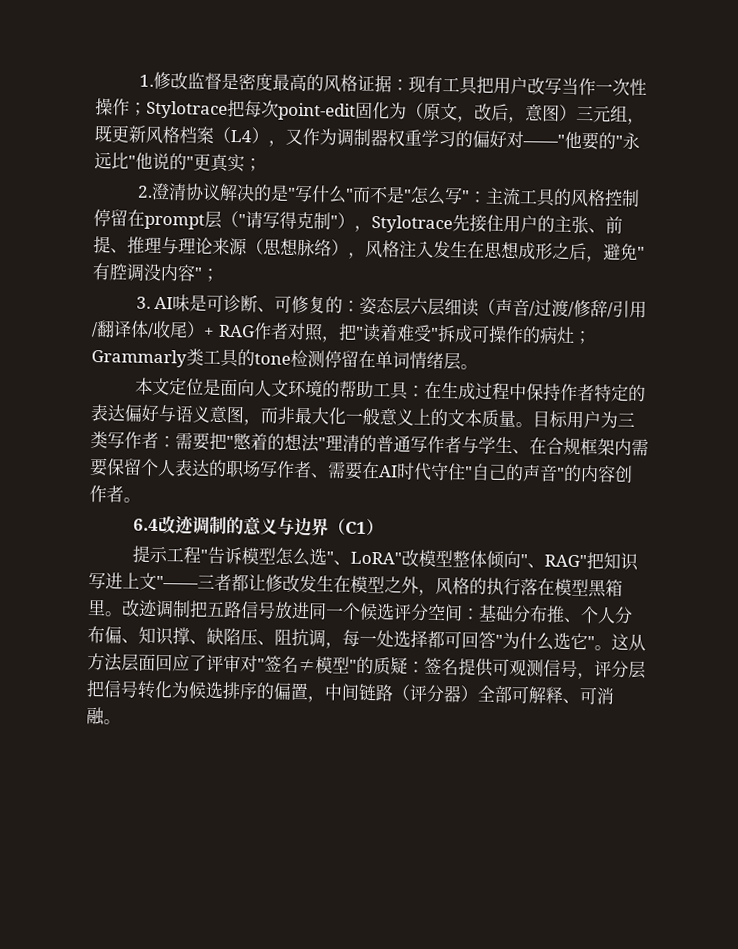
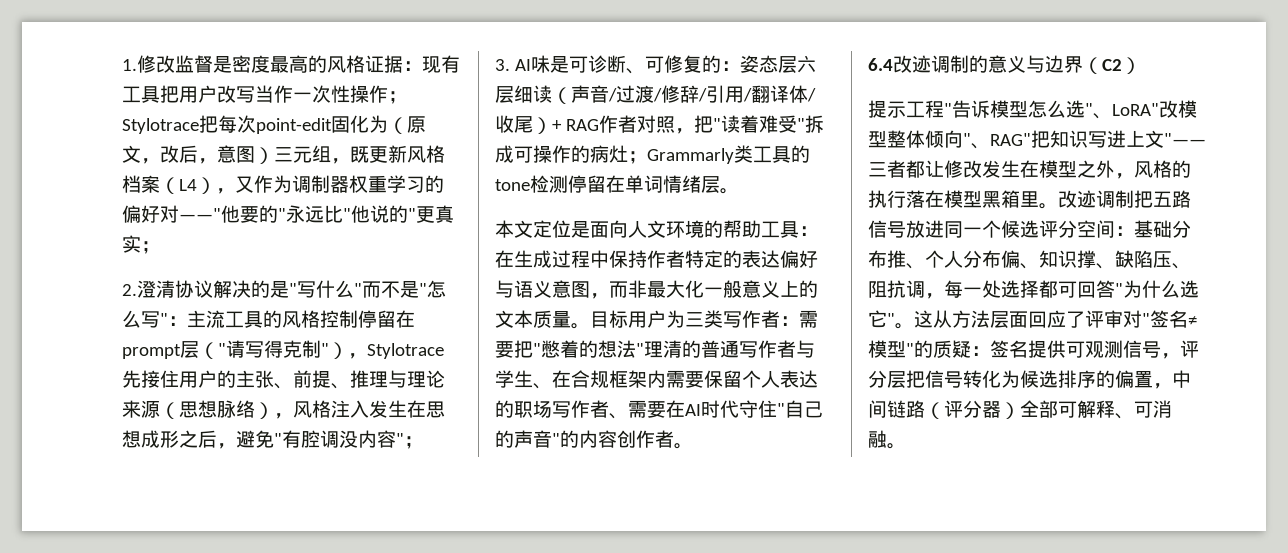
- 6.4改迹调制的意义与边界（C1）
+ 6.4改迹调制的意义与边界（C2）

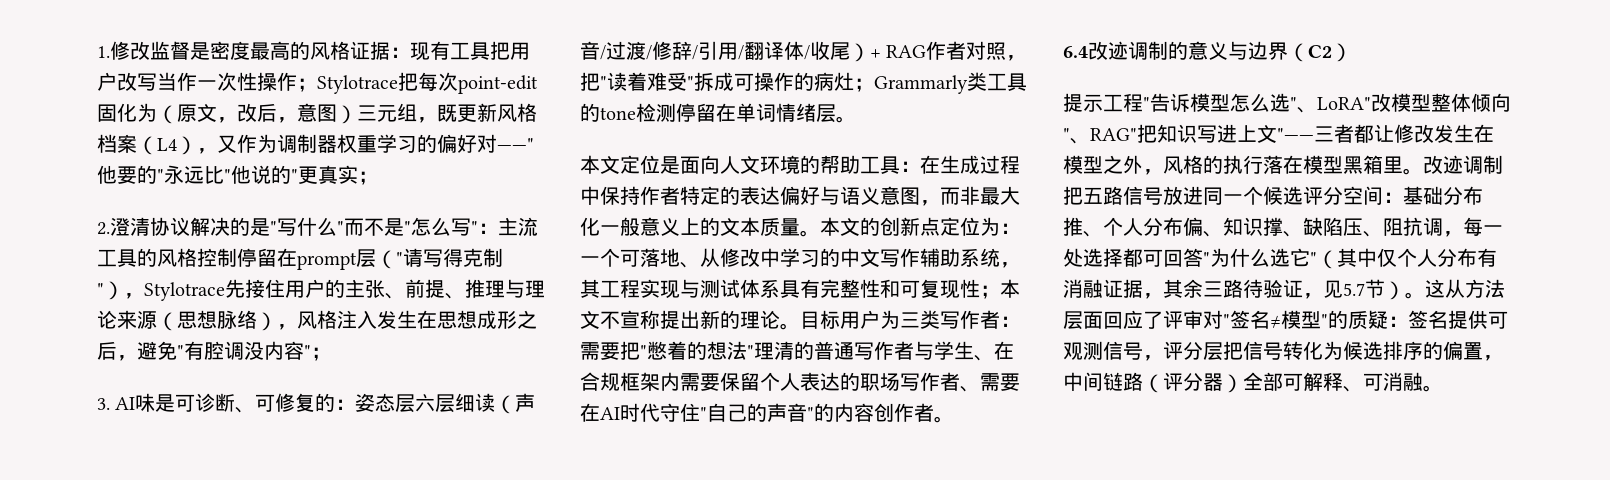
+ 本文的创新点定位为：一个可落地、从修改中学习的中文写作辅助系统，其工程实现与测试体系具有完整性和可复现性；本文不宣称提出新的理论。
- 改迹调制把五路信号放进同一个候选评分空间：基础分布推、个人分布偏、知识撑、缺陷压、阻抗调，每一处选择都可回答"为什么选它"。
+ 改迹调制把五路信号放进同一个候选评分空间：基础分布推、个人分布偏、知识撑、缺陷压、阻抗调，每一处选择都可回答"为什么选它"（其中仅个人分布有消融证据，其余三路待验证，见5.7节）。

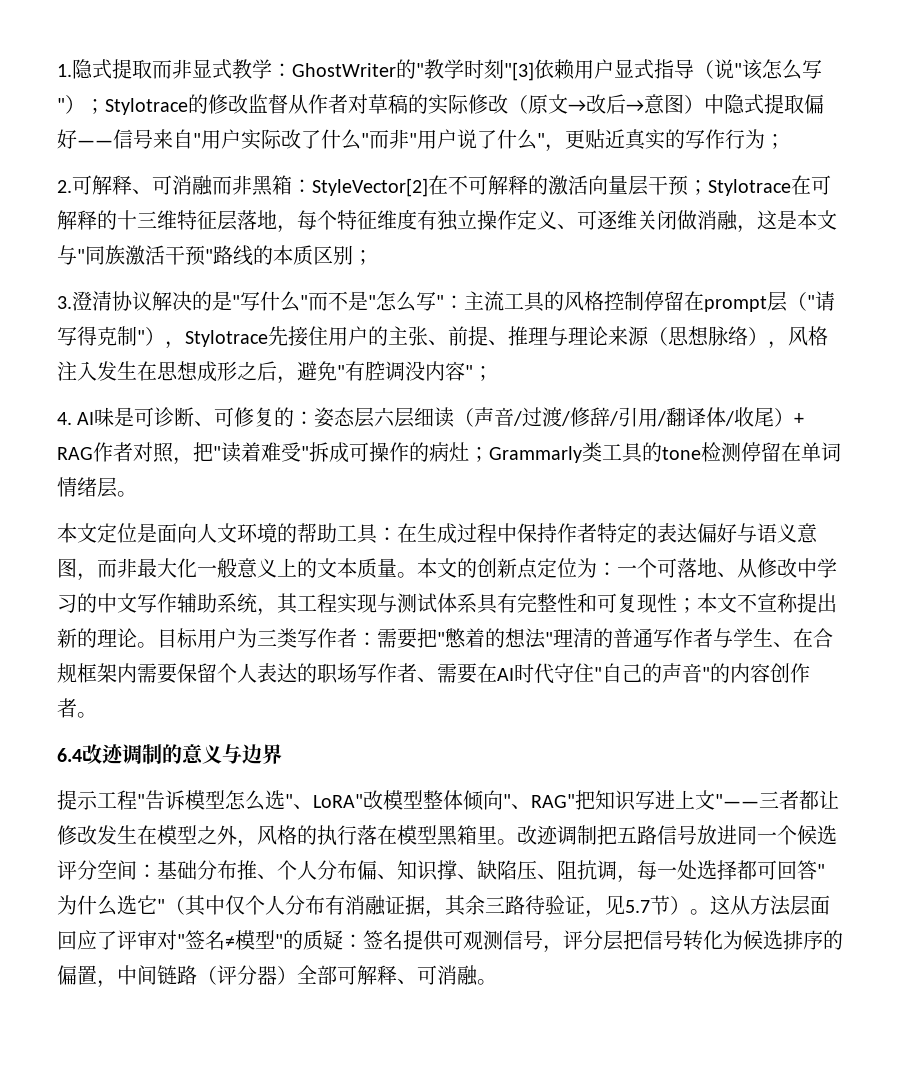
- 1.修改监督是密度最高的风格证据：现有工具把用户改写当作一次性操作；Stylotrace把每次point-edit固化为（原文，改后，意图）三元组，既更新风格档案（L4），又作为调制器权重学习的偏好对——"他要的"永远比"他说的"更真实；
- 2.澄清协议解决的是"写什么"而不是"怎么写"：主流工具的风格控制停留在prompt层（"请写得克制"），Stylotrace先接住用户的主张、前提、推理与理论来源（思想脉络），风格注入发生在思想成形之后，避免"有腔调没内容"；
+ 1.隐式提取而非显式教学：GhostWriter的"教学时刻"[3]依赖用户显式指导（说"该怎么写"）；Stylotrace的修改监督从作者对草稿的实际修改（原文→改后→意图）中隐式提取偏好——信号来自"用户实际改了什么"而非"用户说了什么"，更贴近真实的写作行为；
+ 2.可解释、可消融而非黑箱：StyleVector[2]在不可解释的激活向量层干预；Stylotrace在可解释的十三维特征层落地，每个特征维度有独立操作定义、可逐维关闭做消融，这是本文与"同族激活干预"路线的本质区别；
+ 3.澄清协议解决的是"写什么"而不是"怎么写"：主流工具的风格控制停留在prompt层（"请写得克制"），Stylotrace先接住用户的主张、前提、推理与理论来源（思想脉络），风格注入发生在思想成形之后，避免"有腔调没内容"；
- 3. AI味是可诊断、可修复的：姿态层六层细读（声音/过渡/修辞/引用/翻译体/收尾）+ RAG作者对照，把"读着难受"拆成可操作的病灶；Grammarly类工具的tone检测停留在单词情绪层。
+ 4. AI味是可诊断、可修复的：姿态层六层细读（声音/过渡/修辞/引用/翻译体/收尾）+ RAG作者对照，把"读着难受"拆成可操作的病灶；Grammarly类工具的tone检测停留在单词情绪层。
- 6.4改迹调制的意义与边界（C2）
+ 6.4改迹调制的意义与边界

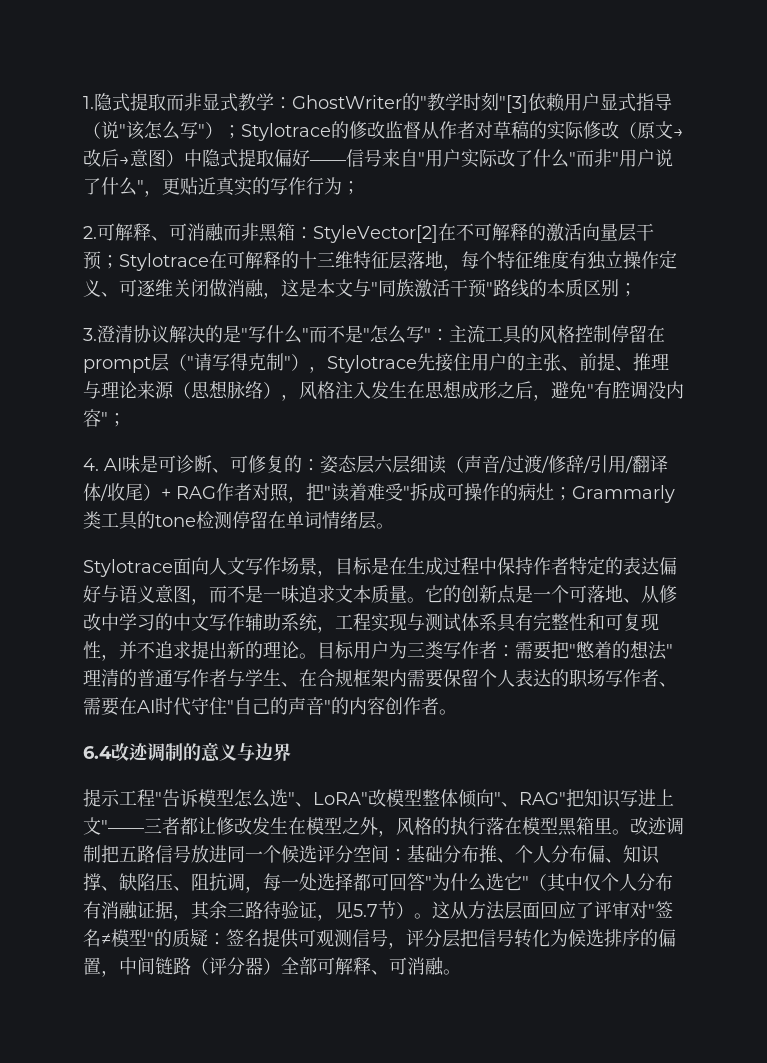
- 本文定位是面向人文环境的帮助工具：在生成过程中保持作者特定的表达偏好与语义意图，而非最大化一般意义上的文本质量。
+ Stylotrace面向人文写作场景，目标是在生成过程中保持作者特定的表达偏好与语义意图，而不是一味追求文本质量。
- 本文的创新点定位为：一个可落地、从修改中学习的中文写作辅助系统，其工程实现与测试体系具有完整性和可复现性；本文不宣称提出新的理论。
+ 它的创新点是一个可落地、从修改中学习的中文写作辅助系统，工程实现与测试体系具有完整性和可复现性，并不追求提出新的理论。

